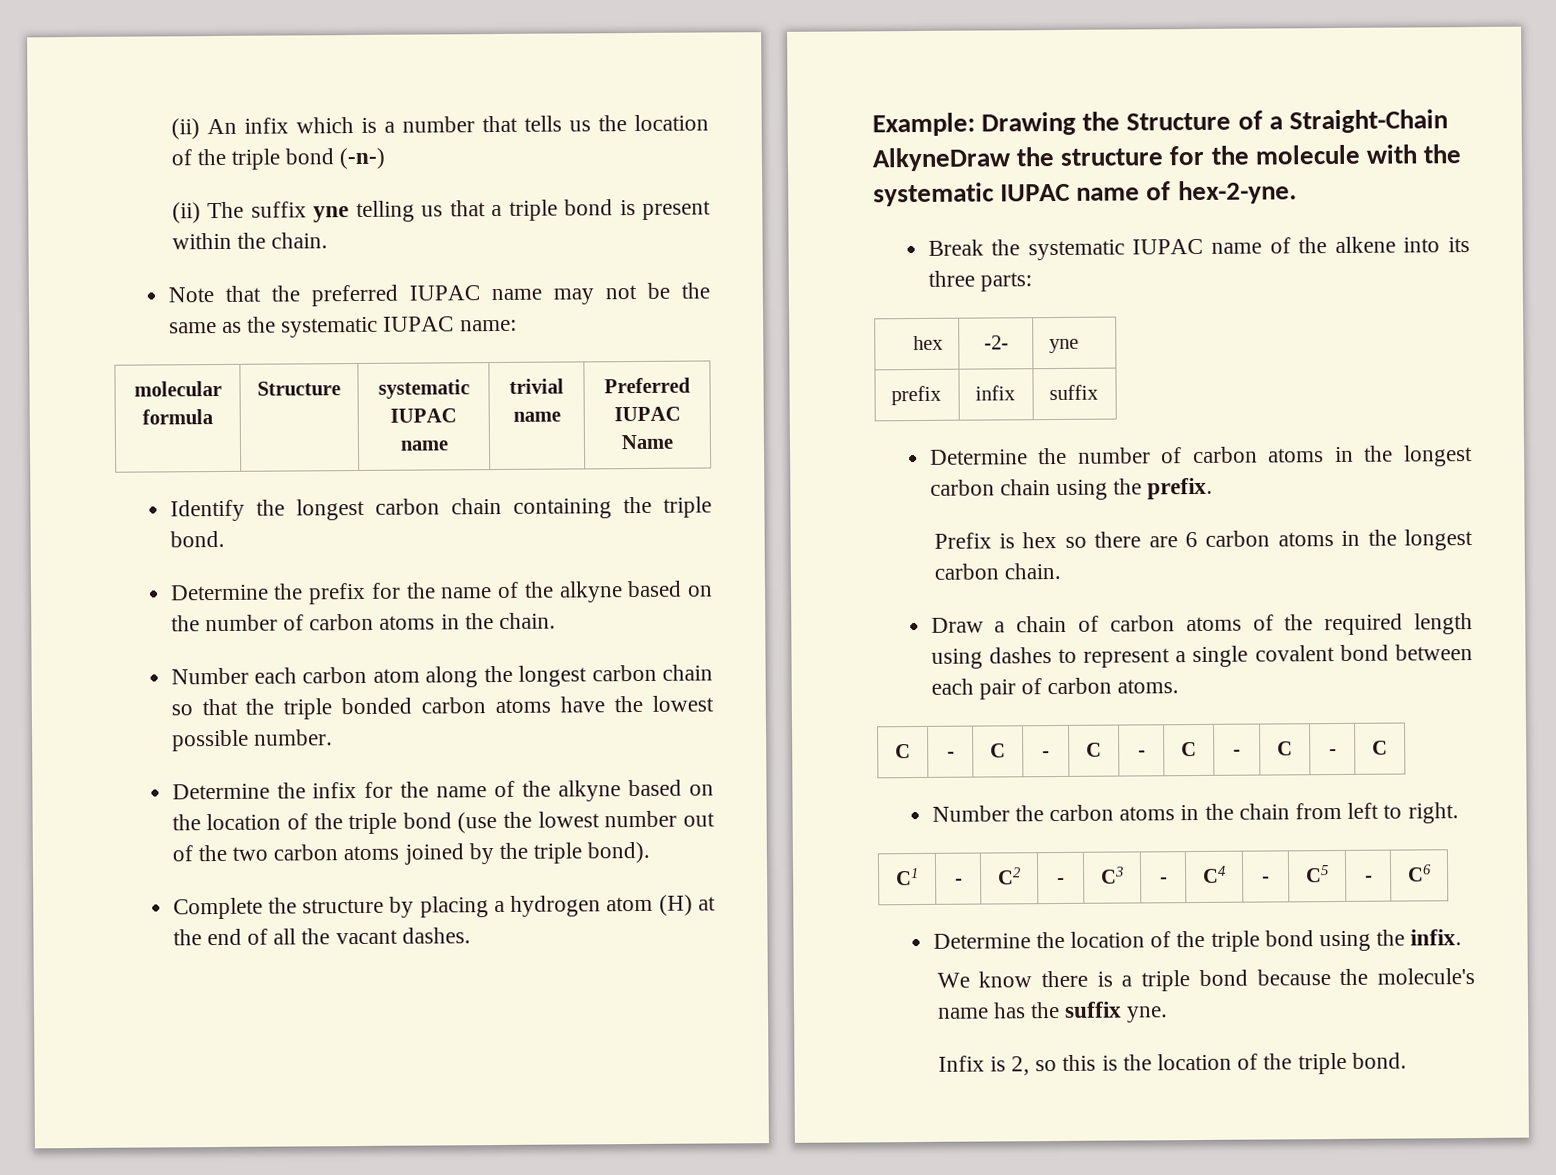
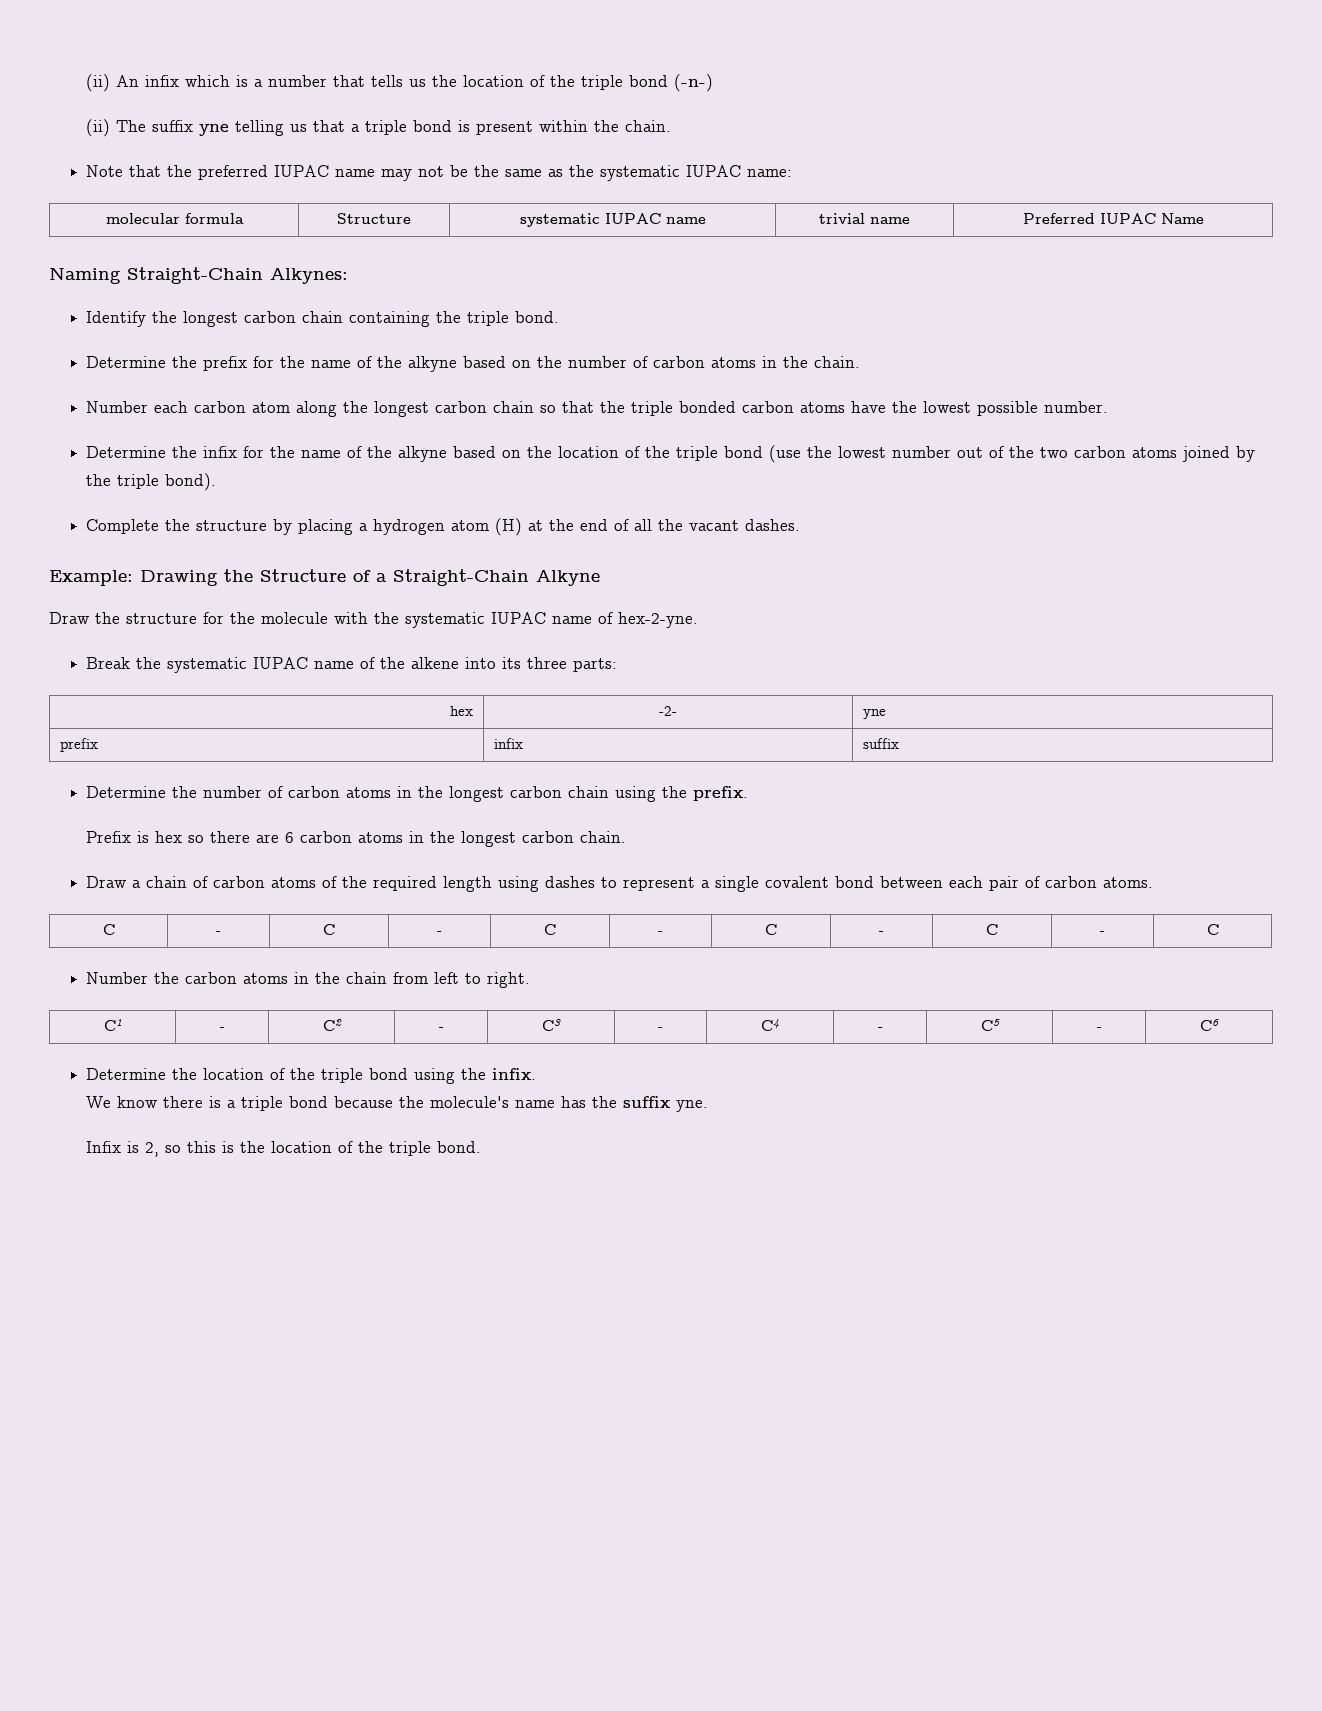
+ Naming Straight-Chain Alkynes:
- Example: Drawing the Structure of a Straight-Chain AlkyneDraw the structure for the molecule with the systematic IUPAC name of hex-2-yne.
+ Example: Drawing the Structure of a Straight-Chain Alkyne
+ Draw the structure for the molecule with the systematic IUPAC name of hex-2-yne.

